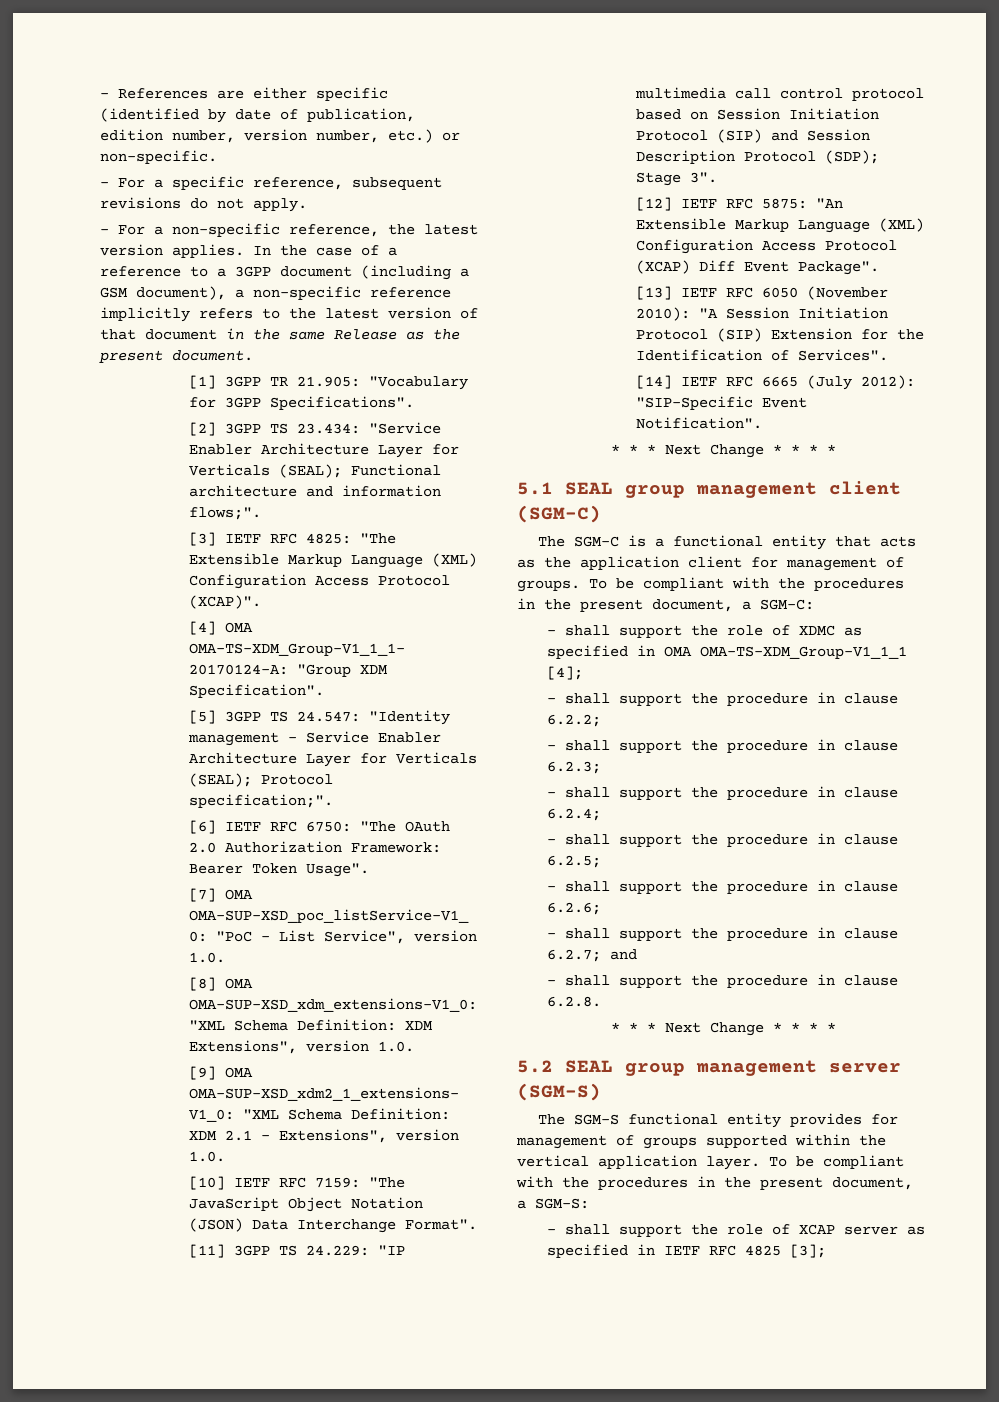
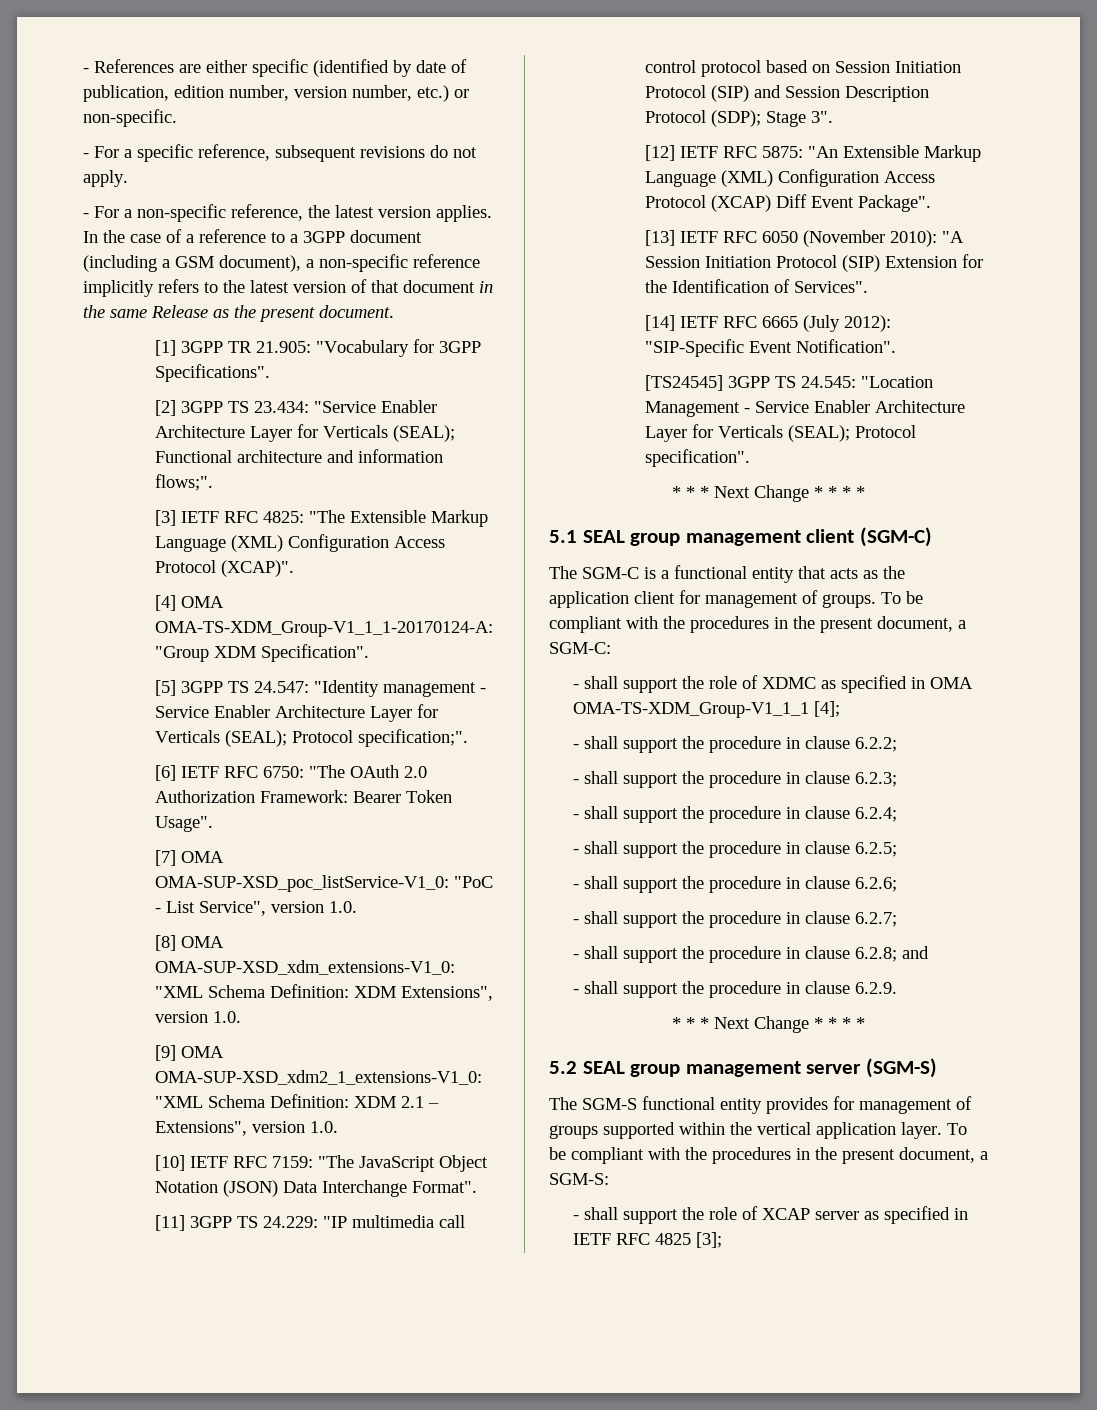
+ [TS24545] 3GPP TS 24.545: "Location Management - Service Enabler Architecture Layer for Verticals (SEAL); Protocol specification".
- - shall support the procedure in clause 6.2.7; and
+ - shall support the procedure in clause 6.2.7;
+ - shall support the procedure in clause 6.2.8; and
- - shall support the procedure in clause 6.2.8.
+ - shall support the procedure in clause 6.2.9.

